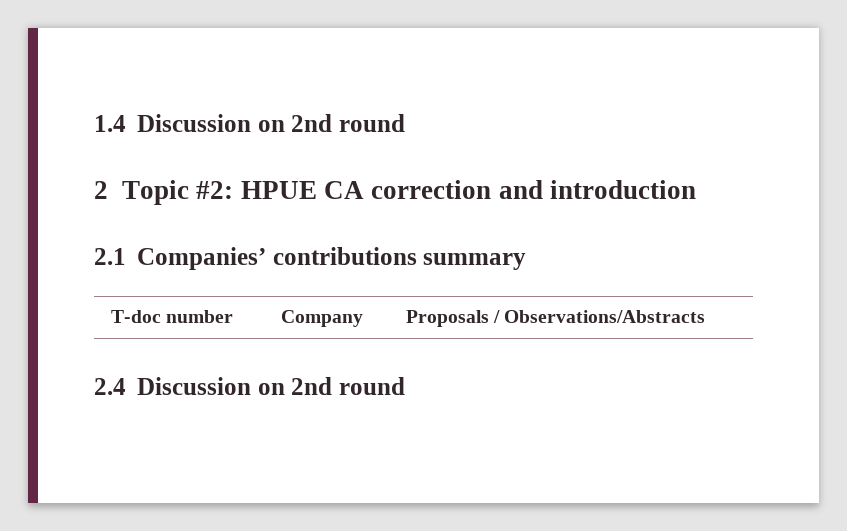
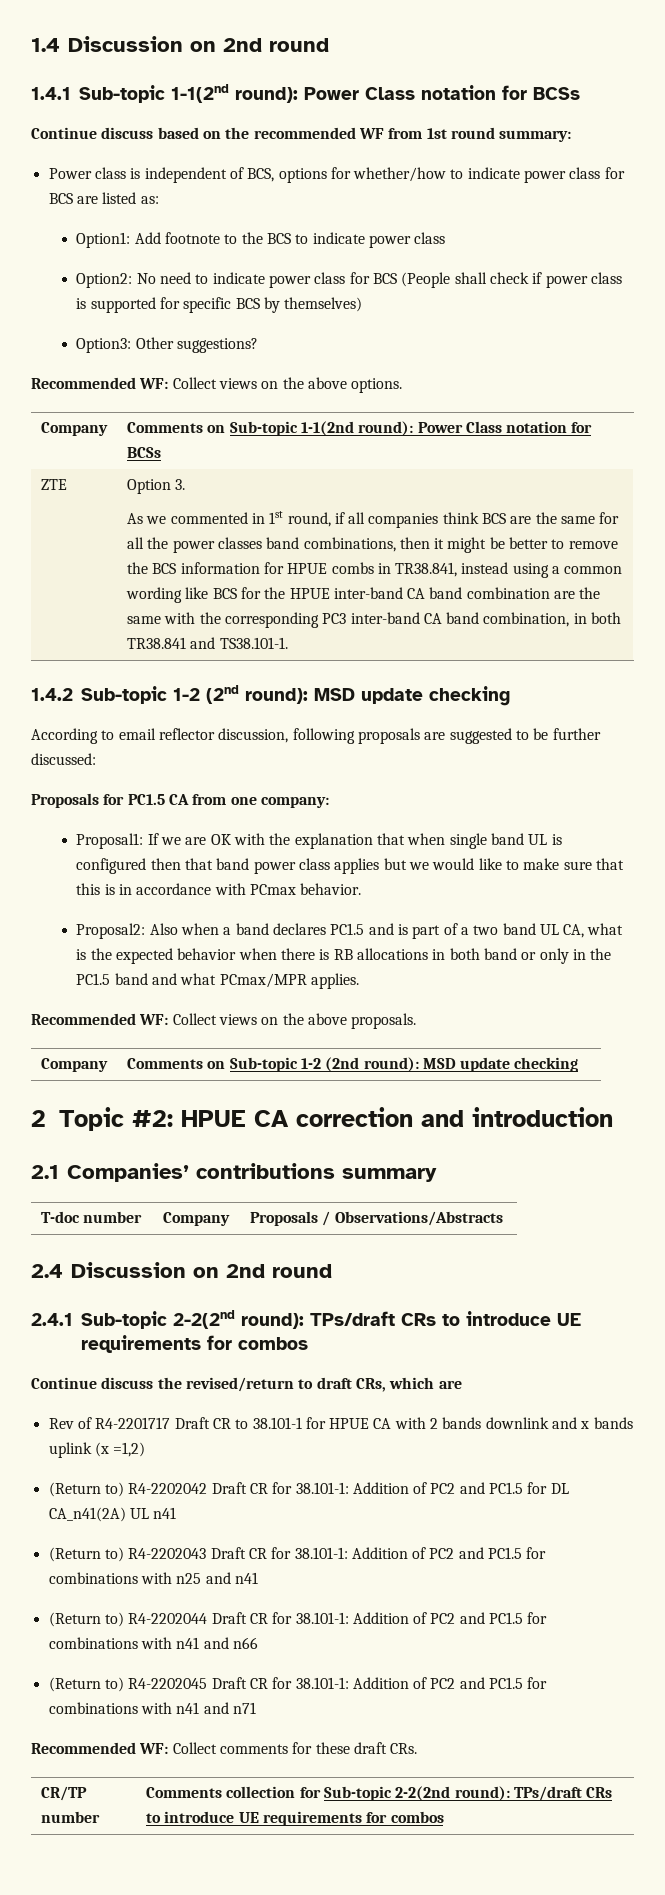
+ 1.4.1 Sub-topic 1-1(2nd round): Power Class notation for BCSs
+ Continue discuss based on the recommended WF from 1st round summary:
+ Power class is independent of BCS, options for whether/how to indicate power class for BCS are listed as:
+ Option1: Add footnote to the BCS to indicate power class
+ Option2: No need to indicate power class for BCS (People shall check if power class is supported for specific BCS by themselves)
+ Option3: Other suggestions?
+ Recommended WF: Collect views on the above options.
+ Company | Comments on Sub-topic 1-1(2nd round): Power Class notation for BCSs
+ ZTE | Option 3.
+ As we commented in 1st round, if all companies think BCS are the same for all the power classes band combinations, then it might be better to remove the BCS information for HPUE combs in TR38.841, instead using a common wording like BCS for the HPUE inter-band CA band combination are the same with the corresponding PC3 inter-band CA band combination, in both TR38.841 and TS38.101-1.
+ 1.4.2 Sub-topic 1-2 (2nd round): MSD update checking
+ According to email reflector discussion, following proposals are suggested to be further discussed:
+ Proposals for PC1.5 CA from one company:
+ Proposal1: If we are OK with the explanation that when single band UL is configured then that band power class applies but we would like to make sure that this is in accordance with PCmax behavior.
+ Proposal2: Also when a band declares PC1.5 and is part of a two band UL CA, what is the expected behavior when there is RB allocations in both band or only in the PC1.5 band and what PCmax/MPR applies.
+ Recommended WF: Collect views on the above proposals.
+ Company | Comments on Sub-topic 1-2 (2nd round): MSD update checking
+ 2.4.1 Sub-topic 2-2(2nd round): TPs/draft CRs to introduce UE requirements for combos
+ Continue discuss the revised/return to draft CRs, which are
+ Rev of R4-2201717 Draft CR to 38.101-1 for HPUE CA with 2 bands downlink and x bands uplink (x =1,2)
+ (Return to) R4-2202042 Draft CR for 38.101-1: Addition of PC2 and PC1.5 for DL CA_n41(2A) UL n41
+ (Return to) R4-2202043 Draft CR for 38.101-1: Addition of PC2 and PC1.5 for combinations with n25 and n41
+ (Return to) R4-2202044 Draft CR for 38.101-1: Addition of PC2 and PC1.5 for combinations with n41 and n66
+ (Return to) R4-2202045 Draft CR for 38.101-1: Addition of PC2 and PC1.5 for combinations with n41 and n71
+ Recommended WF: Collect comments for these draft CRs.
+ CR/TP number | Comments collection for Sub-topic 2-2(2nd round): TPs/draft CRs to introduce UE requirements for combos

